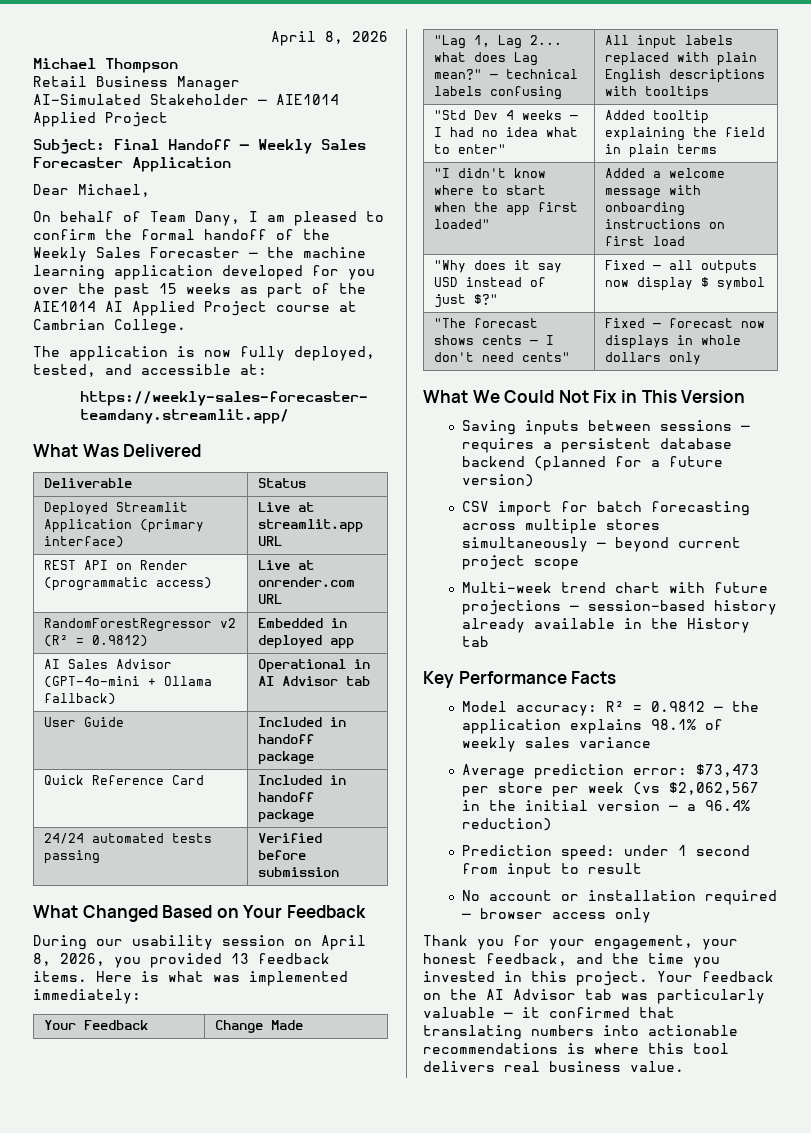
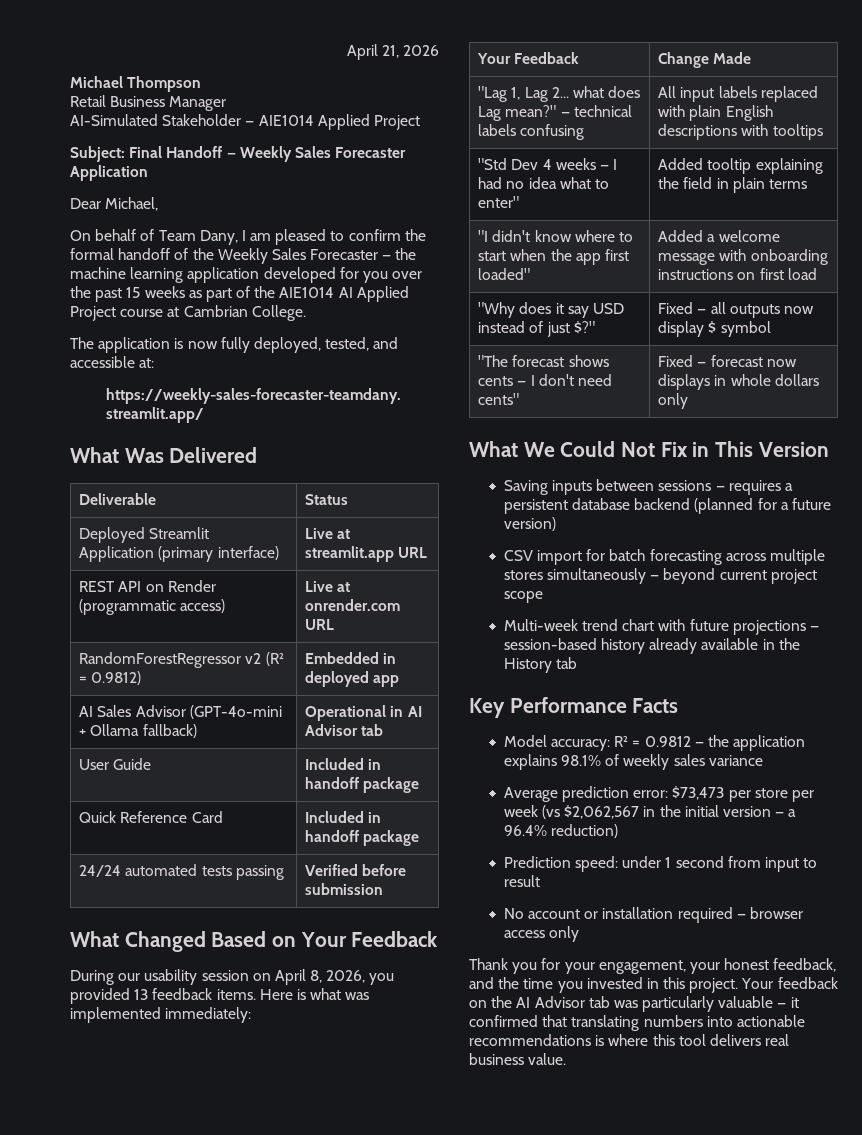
- April 8, 2026
+ April 21, 2026

